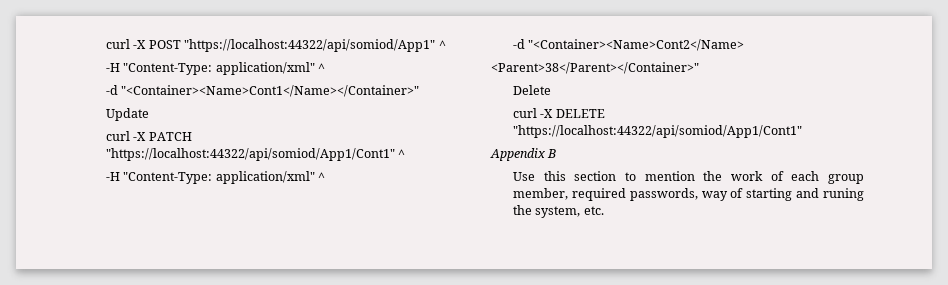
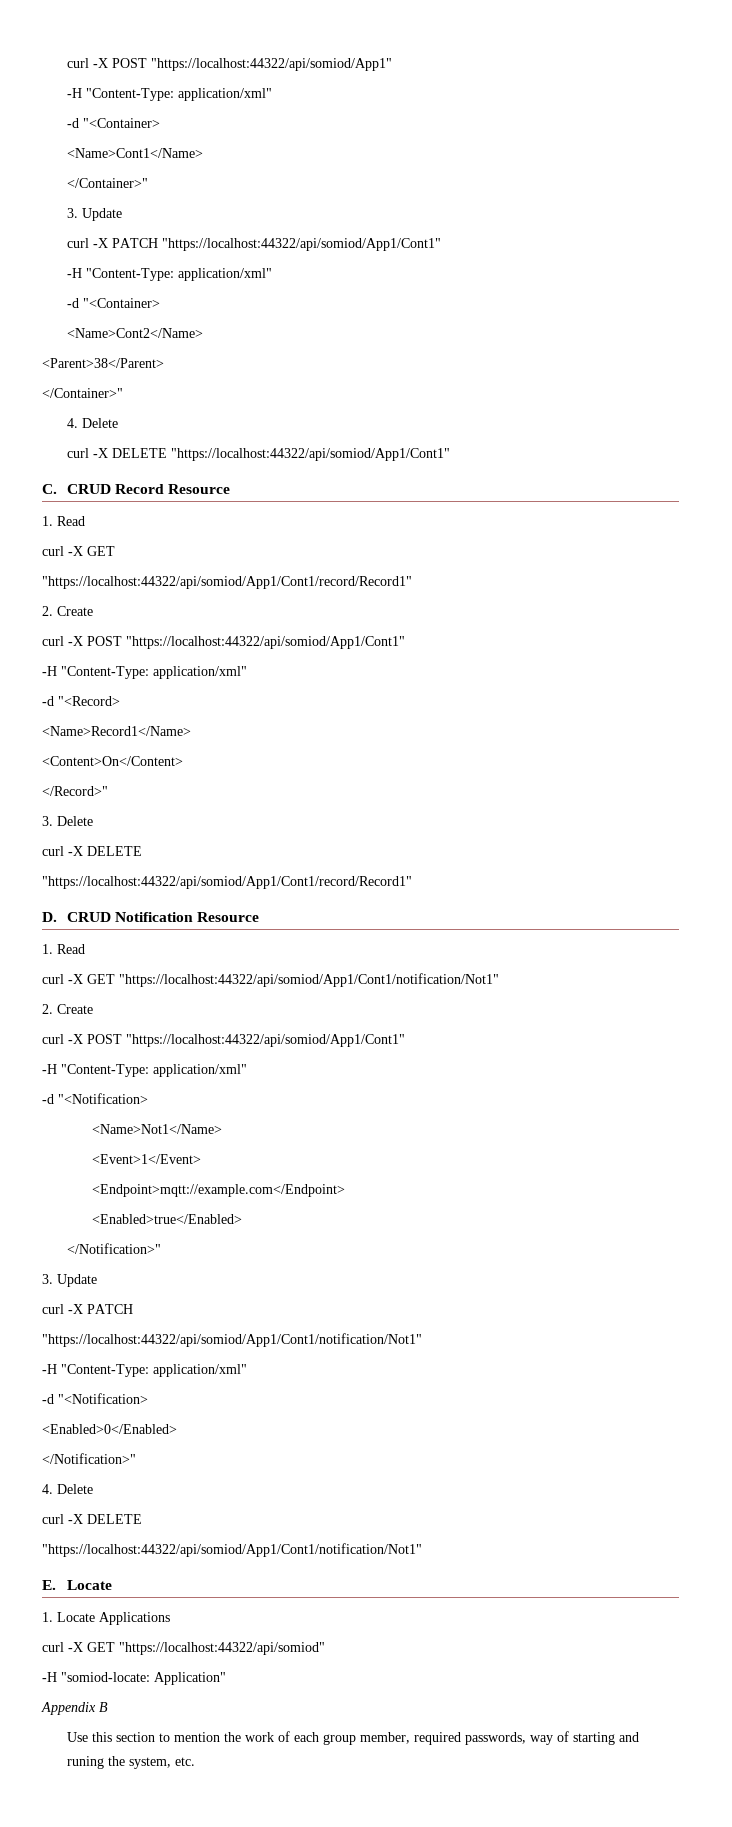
- curl -X POST "https://localhost:44322/api/somiod/App1" ^
- -H "Content-Type: application/xml" ^
- -d "<Container><Name>Cont1</Name></Container>"
- Update
+ curl -X POST "https://localhost:44322/api/somiod/App1"
+ -H "Content-Type: application/xml"
+ -d "<Container>
+ <Name>Cont1</Name>
+ </Container>"
+ 3. Update
- curl -X PATCH "https://localhost:44322/api/somiod/App1/Cont1" ^
- -H "Content-Type: application/xml" ^
- -d "<Container><Name>Cont2</Name>
- <Parent>38</Parent></Container>"
- Delete
+ curl -X PATCH "https://localhost:44322/api/somiod/App1/Cont1"
+ -H "Content-Type: application/xml"
+ -d "<Container>
+ <Name>Cont2</Name>
+ <Parent>38</Parent>
+ </Container>"
+ 4. Delete
+ C. CRUD Record Resource
+ 1. Read
+ curl -X GET
+ "https://localhost:44322/api/somiod/App1/Cont1/record/Record1"
+ 2. Create
+ curl -X POST "https://localhost:44322/api/somiod/App1/Cont1"
+ -H "Content-Type: application/xml"
+ -d "<Record>
+ <Name>Record1</Name>
+ <Content>On</Content>
+ </Record>"
+ 3. Delete
+ curl -X DELETE
+ "https://localhost:44322/api/somiod/App1/Cont1/record/Record1"
+ D. CRUD Notification Resource
+ 1. Read
+ curl -X GET "https://localhost:44322/api/somiod/App1/Cont1/notification/Not1"
+ 2. Create
+ curl -X POST "https://localhost:44322/api/somiod/App1/Cont1"
+ -H "Content-Type: application/xml"
+ -d "<Notification>
+ <Name>Not1</Name>
+ <Event>1</Event>
+ <Endpoint>mqtt://example.com</Endpoint>
+ <Enabled>true</Enabled>
+ </Notification>"
+ 3. Update
+ curl -X PATCH
+ "https://localhost:44322/api/somiod/App1/Cont1/notification/Not1"
+ -H "Content-Type: application/xml"
+ -d "<Notification>
+ <Enabled>0</Enabled>
+ </Notification>"
+ 4. Delete
+ curl -X DELETE
+ "https://localhost:44322/api/somiod/App1/Cont1/notification/Not1"
+ E. Locate
+ 1. Locate Applications
+ curl -X GET "https://localhost:44322/api/somiod"
+ -H "somiod-locate: Application"

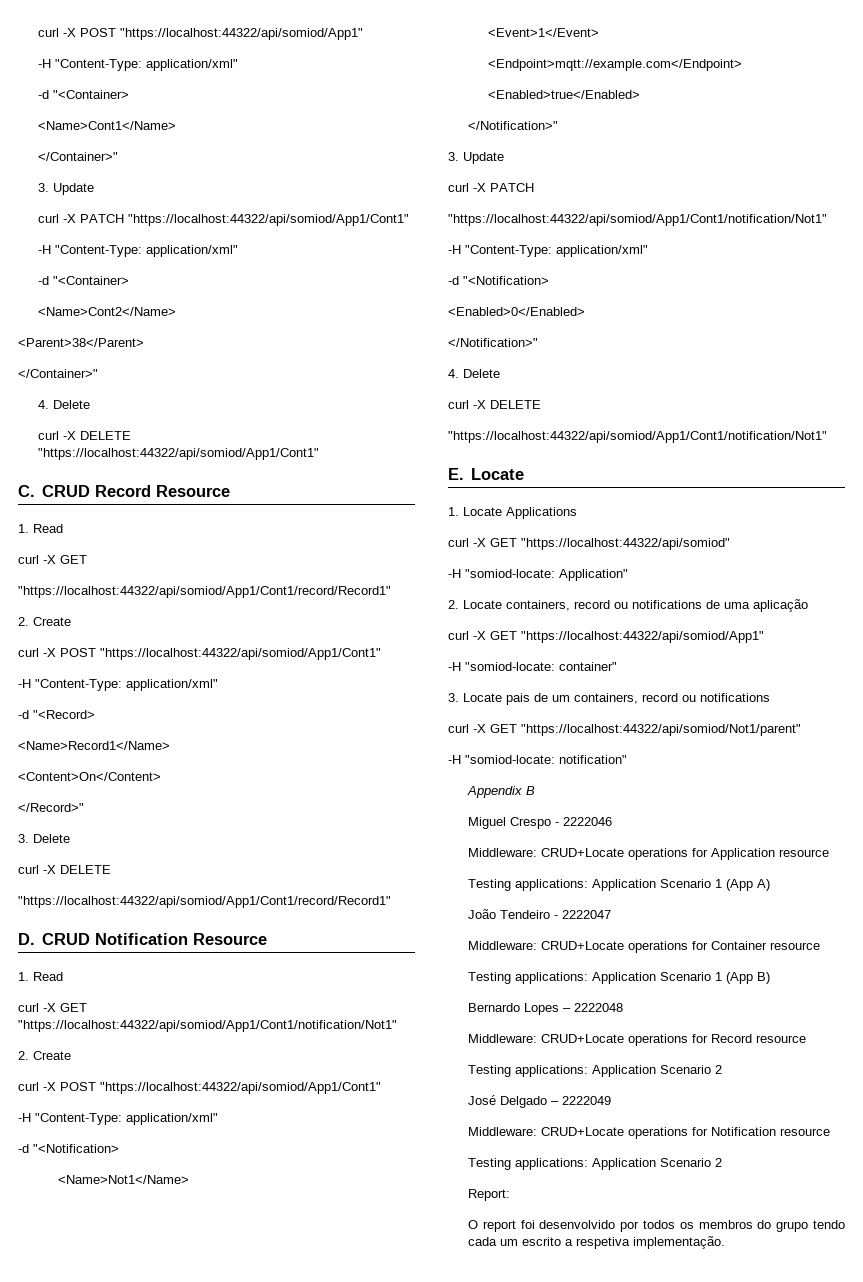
+ 2. Locate containers, record ou notifications de uma aplicação
+ curl -X GET "https://localhost:44322/api/somiod/App1"
+ -H "somiod-locate: container"
+ 3. Locate pais de um containers, record ou notifications
+ curl -X GET "https://localhost:44322/api/somiod/Not1/parent"
+ -H "somiod-locate: notification"
  Appendix B
- Use this section to mention the work of each group member, required passwords, way of starting and runing the system, etc.
+ Miguel Crespo - 2222046
+ Middleware: CRUD+Locate operations for Application resource
+ Testing applications: Application Scenario 1 (App A)
+ João Tendeiro - 2222047
+ Middleware: CRUD+Locate operations for Container resource
+ Testing applications: Application Scenario 1 (App B)
+ Bernardo Lopes – 2222048
+ Middleware: CRUD+Locate operations for Record resource
+ Testing applications: Application Scenario 2
+ José Delgado – 2222049
+ Middleware: CRUD+Locate operations for Notification resource
+ Testing applications: Application Scenario 2
+ Report:
+ O report foi desenvolvido por todos os membros do grupo tendo cada um escrito a respetiva implementação.

